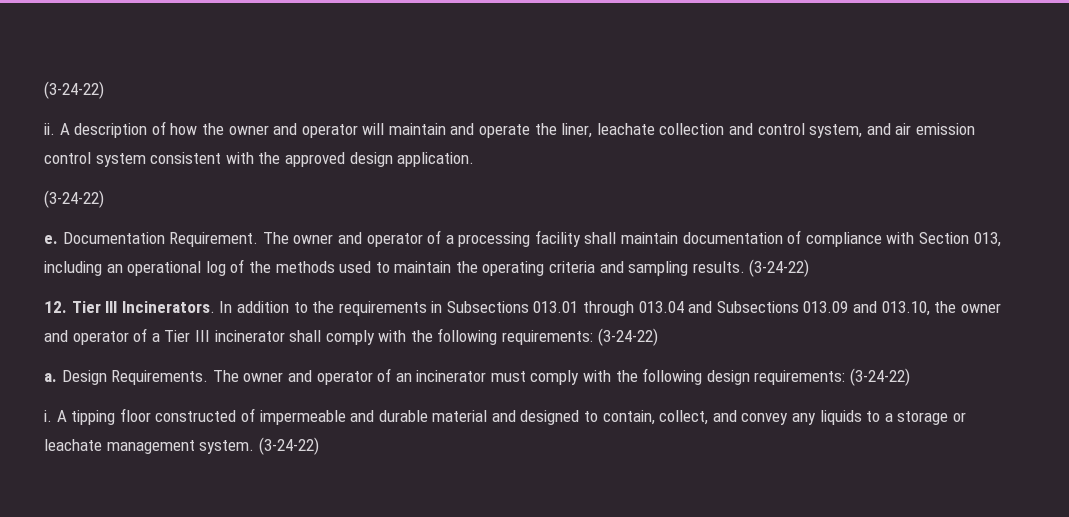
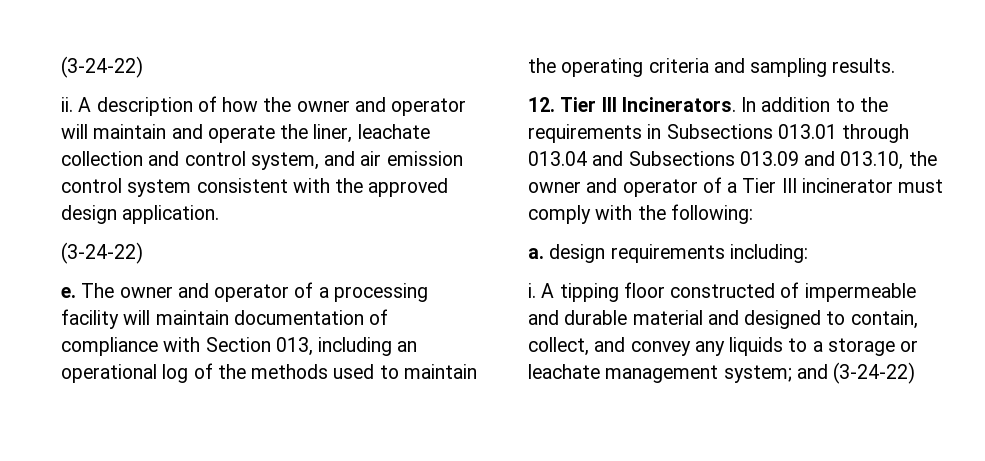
- Documentation Requirement.
- The owner and operator of a processing facility shall maintain documentation of compliance with Section 013, including an operational log of the methods used to maintain the operating criteria and sampling results. (3-24-22)
+ The owner and operator of a processing facility will maintain documentation of compliance with Section 013, including an operational log of the methods used to maintain the operating criteria and sampling results.
- In addition to the requirements in Subsections 013.01 through 013.04 and Subsections 013.09 and 013.10, the owner and operator of a Tier III incinerator shall comply with the following requirements: (3-24-22)
- a. Design Requirements. The owner and operator of an incinerator must comply with the following design requirements: (3-24-22)
+ In addition to the requirements in Subsections 013.01 through 013.04 and Subsections 013.09 and 013.10, the owner and operator of a Tier III incinerator must comply with the following:
+ a. design requirements including:
- A tipping floor constructed of impermeable and durable material and designed to contain, collect, and convey any liquids to a storage or leachate management system. (3-24-22)
+ A tipping floor constructed of impermeable and durable material and designed to contain, collect, and convey any liquids to a storage or leachate management system; and (3-24-22)

